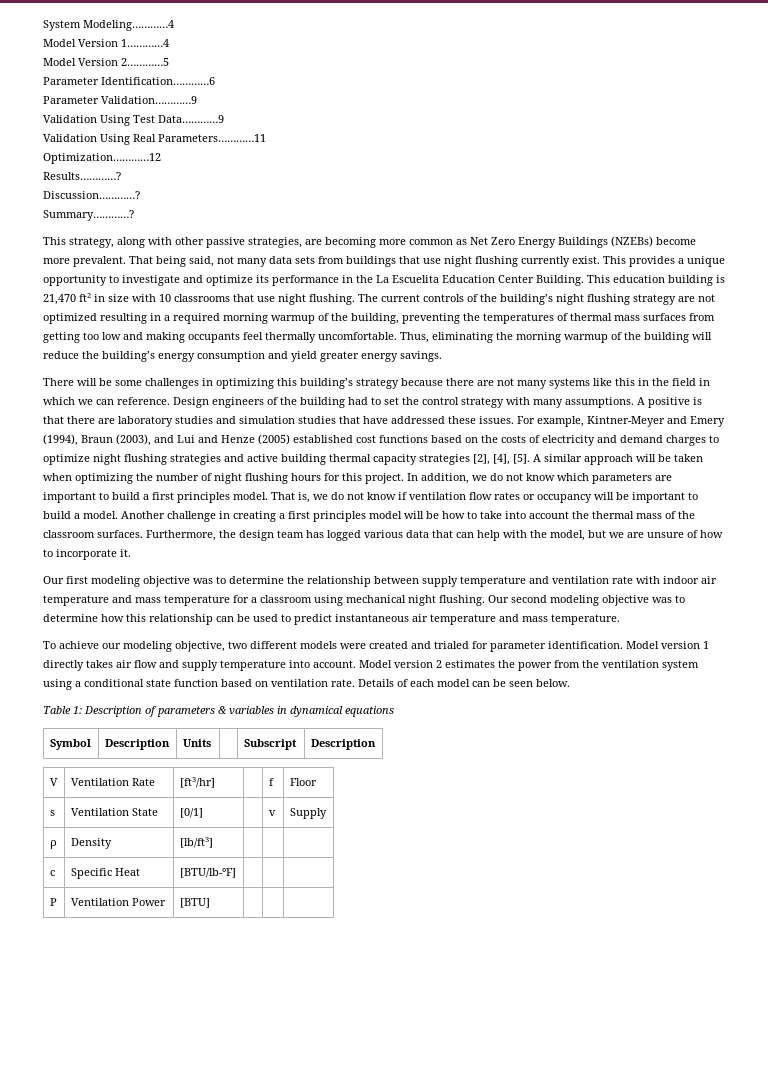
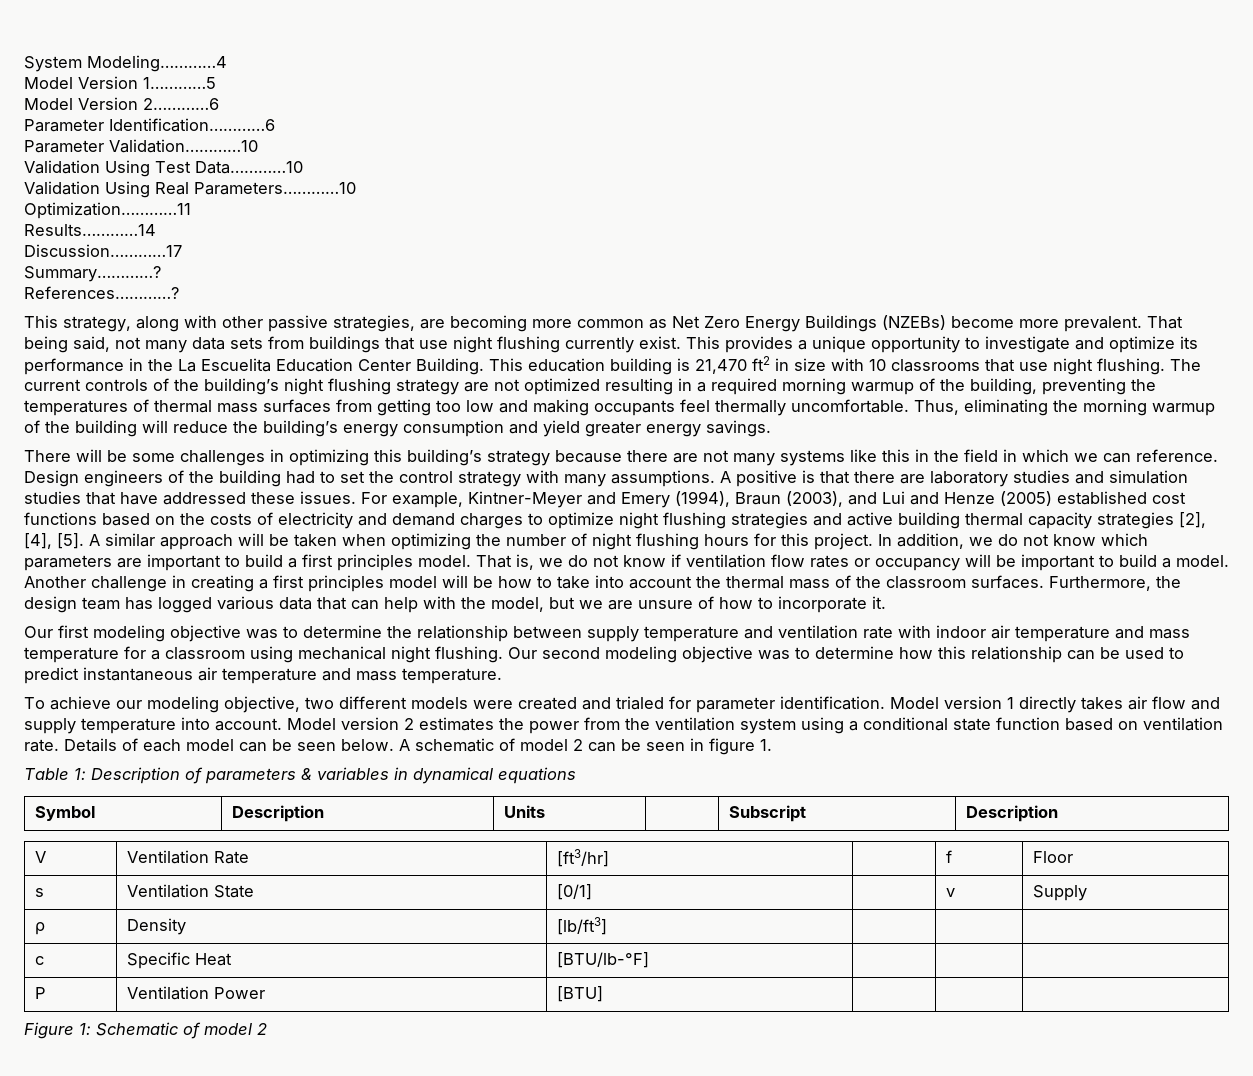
- Model Version 1…………4
- Model Version 2…………5
+ Model Version 1…………5
+ Model Version 2…………6
- Parameter Validation…………9
+ Parameter Validation…………10
- Validation Using Test Data…………9
+ Validation Using Test Data…………10
- Validation Using Real Parameters…………11
- Optimization…………12
- Results…………?
- Discussion…………?
+ Validation Using Real Parameters…………10
+ Optimization…………11
+ Results…………14
+ Discussion…………17
+ References…………?
+ A schematic of model 2 can be seen in figure 1.
+ Figure 1: Schematic of model 2

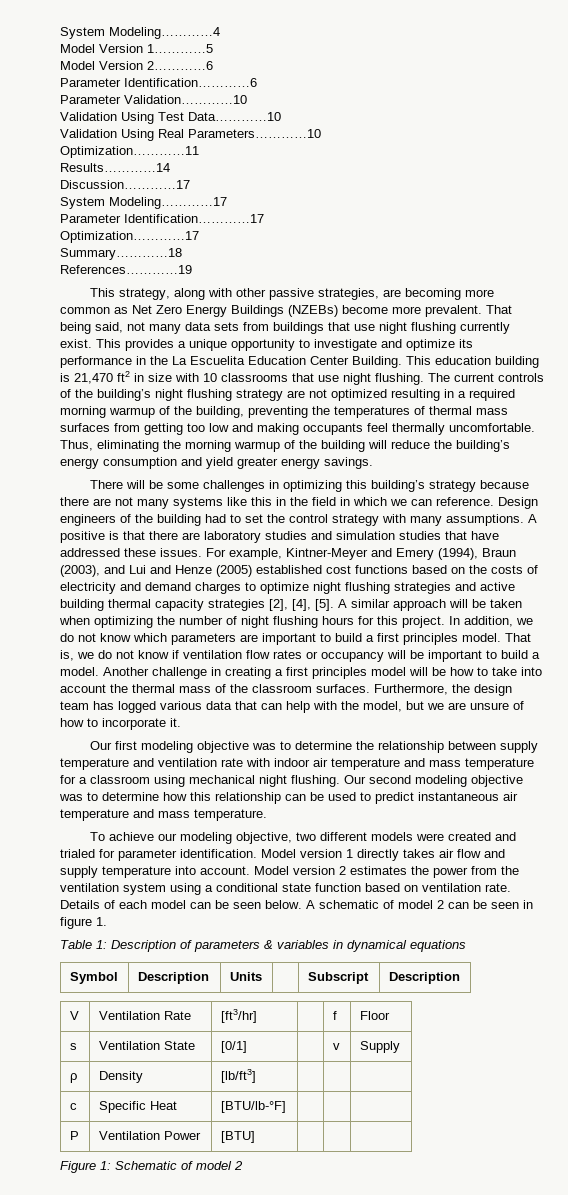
- Summary…………?
- References…………?
+ System Modeling…………17
+ Parameter Identification…………17
+ Optimization…………17
+ Summary…………18
+ References…………19

